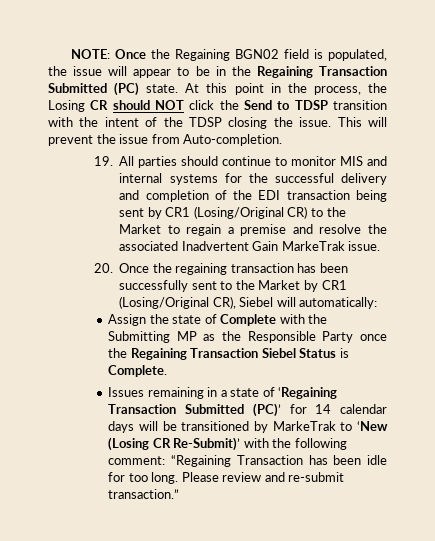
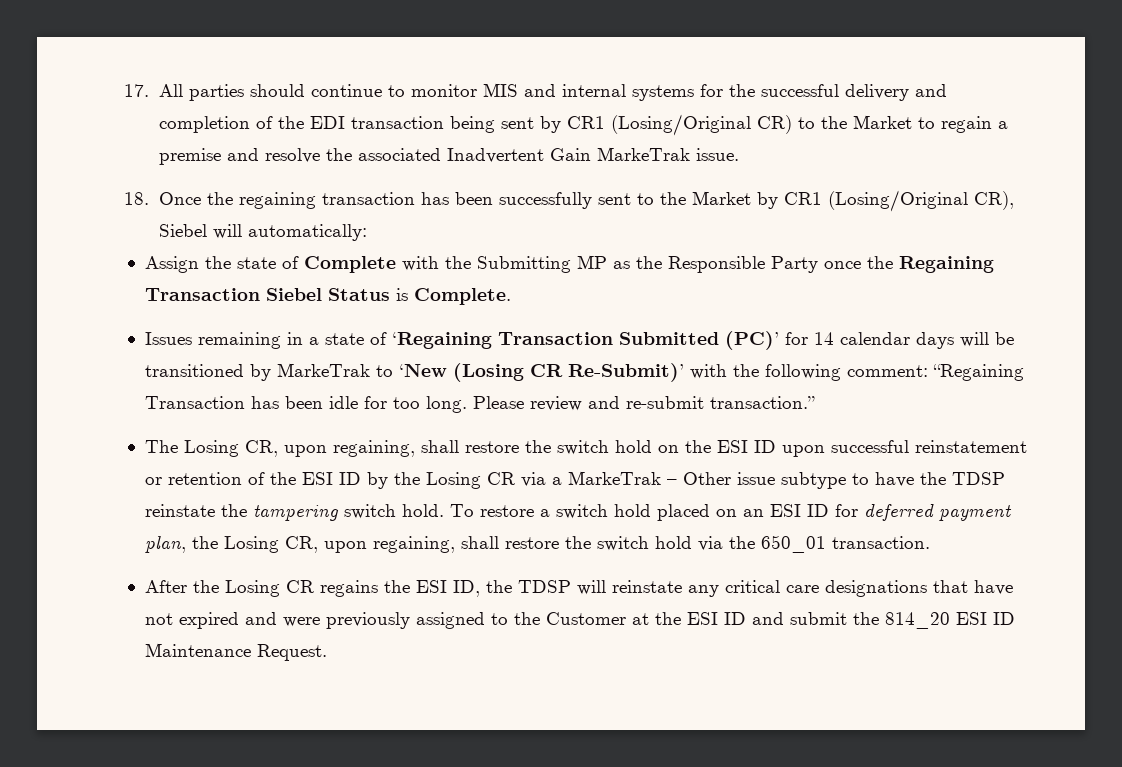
- NOTE: Once the Regaining BGN02 field is populated, the issue will appear to be in the Regaining Transaction Submitted (PC) state. At this point in the process, the Losing CR should NOT click the Send to TDSP transition with the intent of the TDSP closing the issue. This will prevent the issue from Auto-completion.
- 19. All parties should continue to monitor MIS and internal systems for the successful delivery and completion of the EDI transaction being sent by CR1 (Losing/Original CR) to the Market to regain a premise and resolve the associated Inadvertent Gain MarkeTrak issue.
+ 17. All parties should continue to monitor MIS and internal systems for the successful delivery and completion of the EDI transaction being sent by CR1 (Losing/Original CR) to the Market to regain a premise and resolve the associated Inadvertent Gain MarkeTrak issue.
- 20. Once the regaining transaction has been successfully sent to the Market by CR1 (Losing/Original CR), Siebel will automatically:
+ 18. Once the regaining transaction has been successfully sent to the Market by CR1 (Losing/Original CR), Siebel will automatically:
+ The Losing CR, upon regaining, shall restore the switch hold on the ESI ID upon successful reinstatement or retention of the ESI ID by the Losing CR via a MarkeTrak – Other issue subtype to have the TDSP reinstate the tampering switch hold. To restore a switch hold placed on an ESI ID for deferred payment plan, the Losing CR, upon regaining, shall restore the switch hold via the 650_01 transaction.
+ After the Losing CR regains the ESI ID, the TDSP will reinstate any critical care designations that have not expired and were previously assigned to the Customer at the ESI ID and submit the 814_20 ESI ID Maintenance Request.

